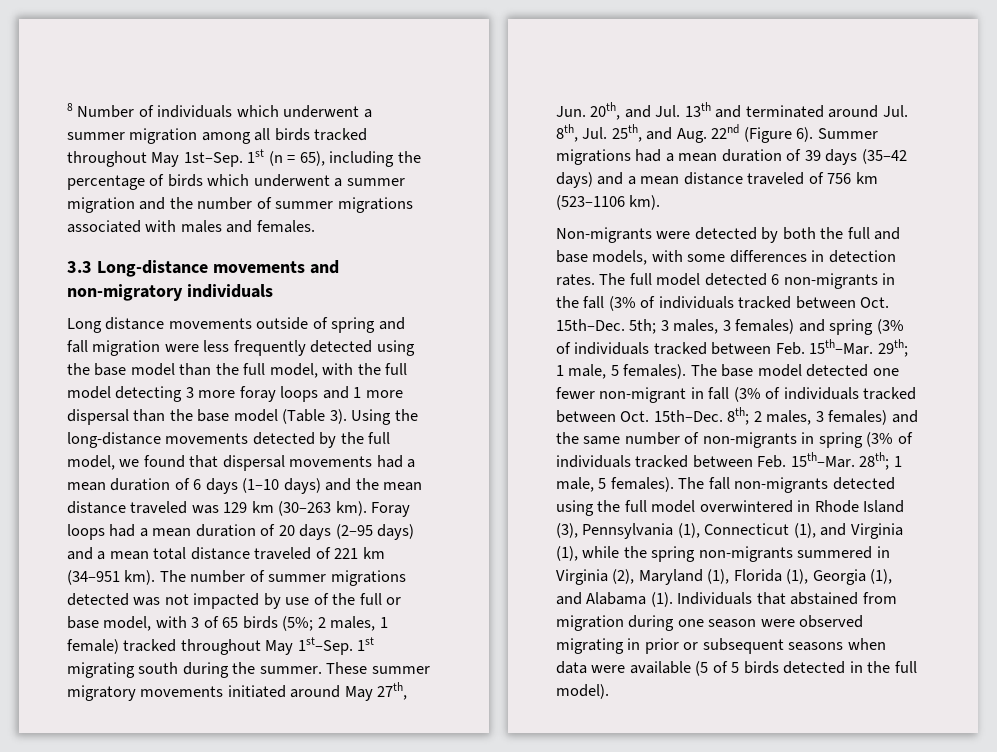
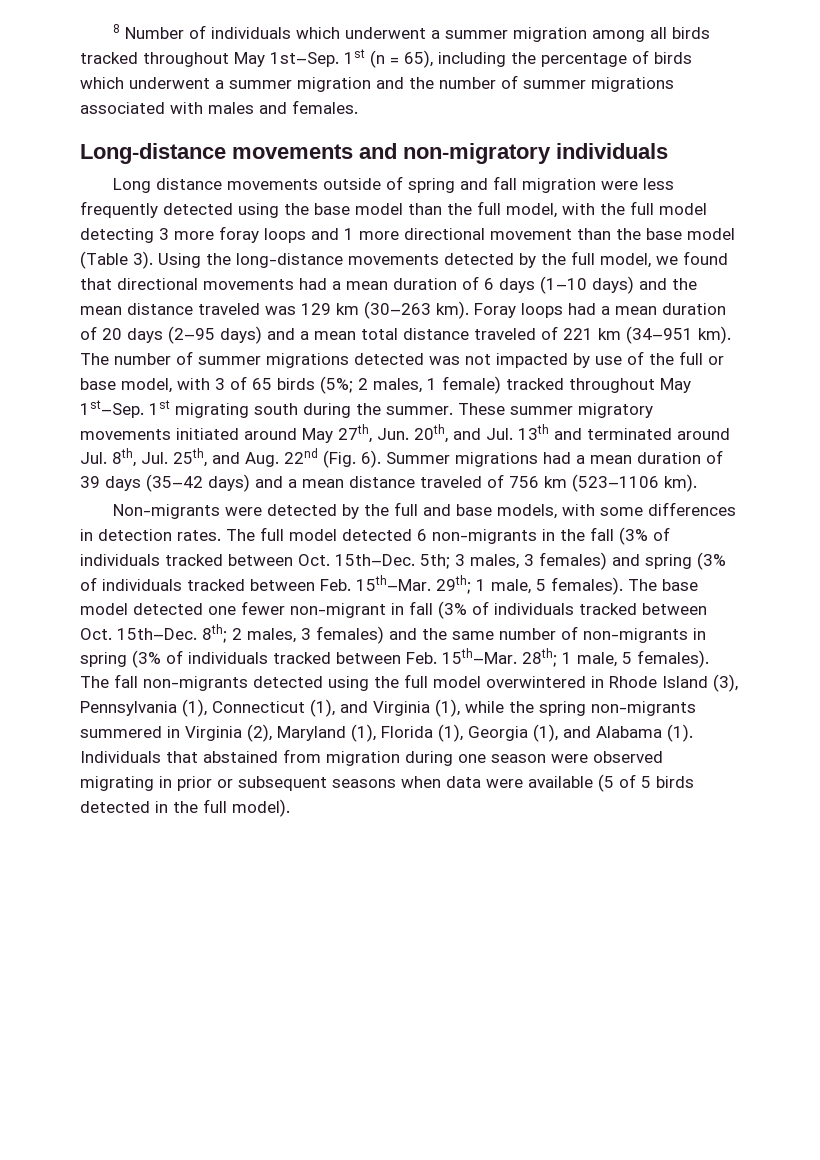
- 3.3 Long-distance movements and non-migratory individuals
+ Long-distance movements and non-migratory individuals
- Long distance movements outside of spring and fall migration were less frequently detected using the base model than the full model, with the full model detecting 3 more foray loops and 1 more dispersal than the base model (Table 3).
+ Long distance movements outside of spring and fall migration were less frequently detected using the base model than the full model, with the full model detecting 3 more foray loops and 1 more directional movement than the base model (Table 3).
- Using the long-distance movements detected by the full model, we found that dispersal movements had a mean duration of 6 days (1–10 days) and the mean distance traveled was 129 km (30–263 km).
+ Using the long-distance movements detected by the full model, we found that directional movements had a mean duration of 6 days (1–10 days) and the mean distance traveled was 129 km (30–263 km).
- These summer migratory movements initiated around May 27th, Jun. 20th, and Jul. 13th and terminated around Jul. 8th, Jul. 25th, and Aug. 22nd (Figure 6).
+ These summer migratory movements initiated around May 27th, Jun. 20th, and Jul. 13th and terminated around Jul. 8th, Jul. 25th, and Aug. 22nd (Fig. 6).
- Non-migrants were detected by both the full and base models, with some differences in detection rates.
+ Non-migrants were detected by the full and base models, with some differences in detection rates.

